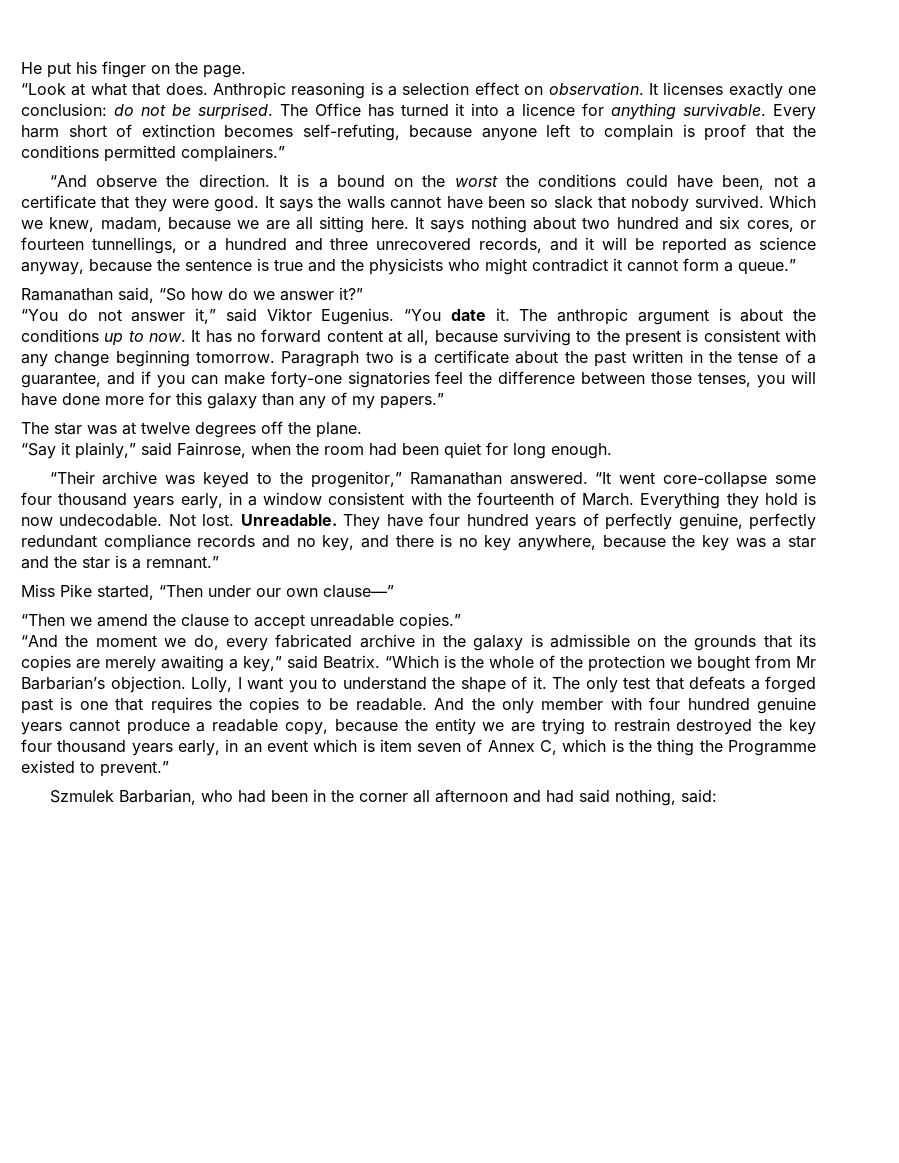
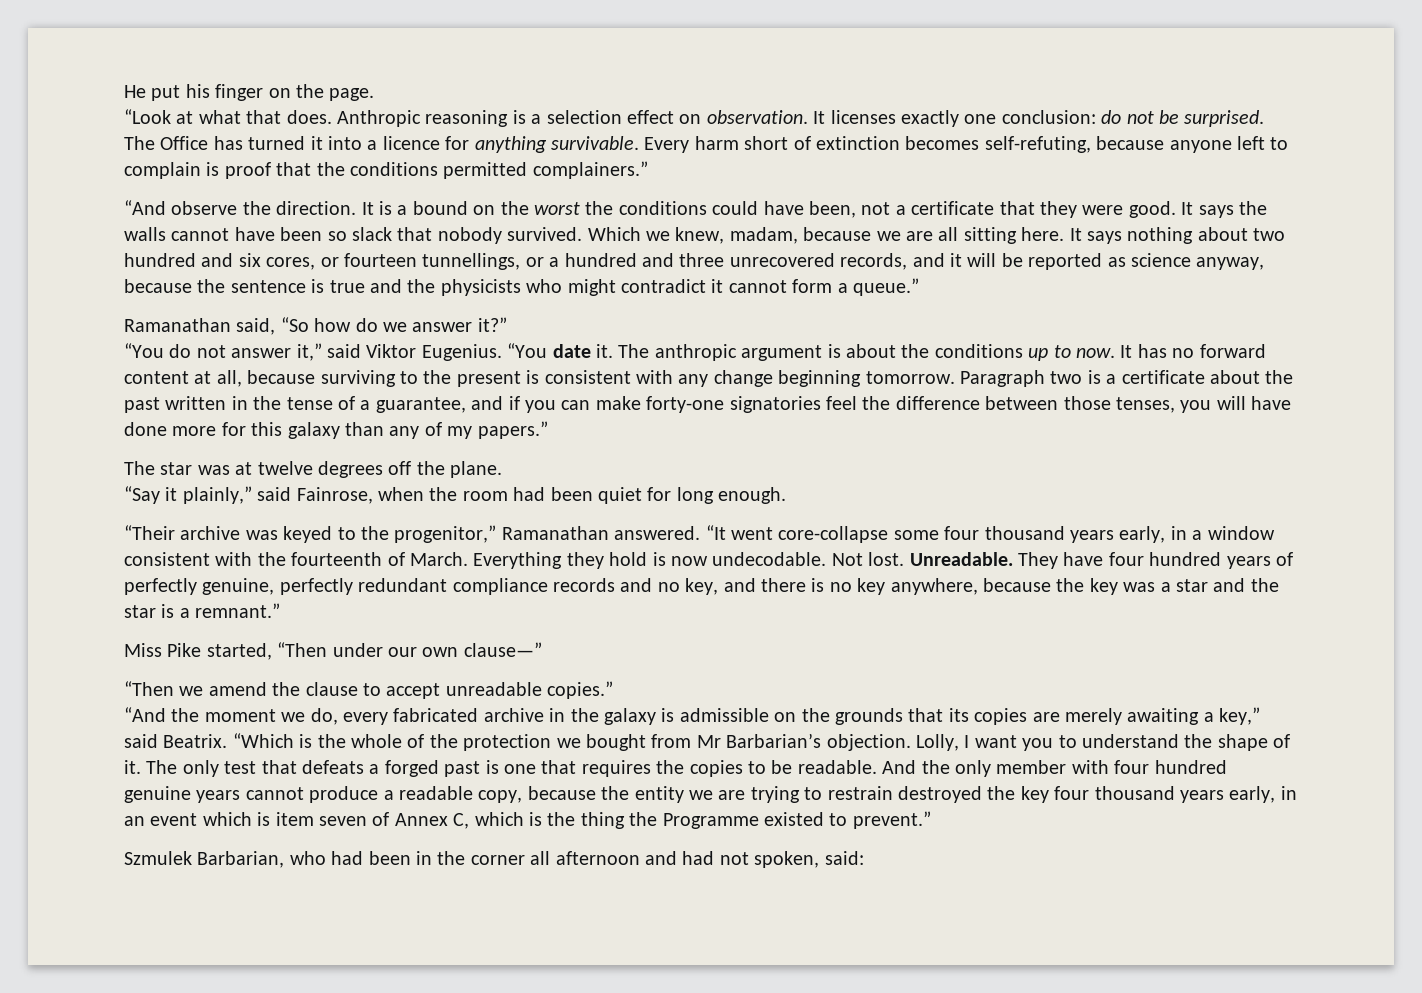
- Szmulek Barbarian, who had been in the corner all afternoon and had said nothing, said:
+ Szmulek Barbarian, who had been in the corner all afternoon and had not spoken, said:

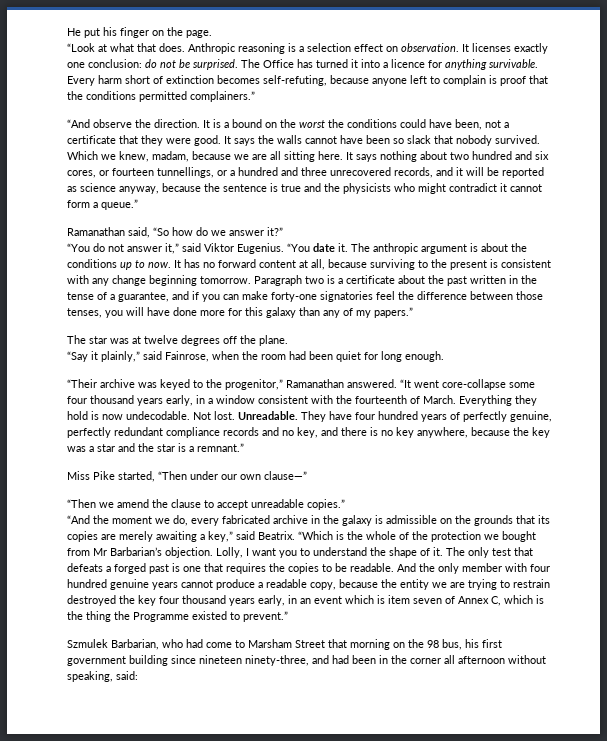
- Szmulek Barbarian, who had been in the corner all afternoon and had not spoken, said:
+ Szmulek Barbarian, who had come to Marsham Street that morning on the 98 bus, his first government building since nineteen ninety-three, and had been in the corner all afternoon without speaking, said:

